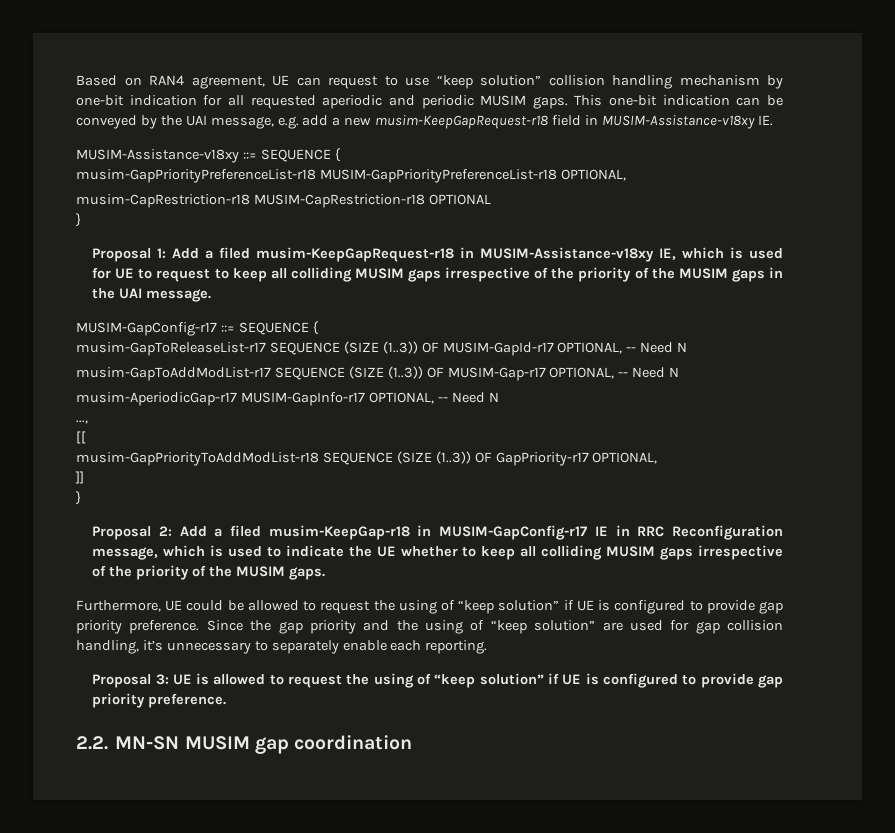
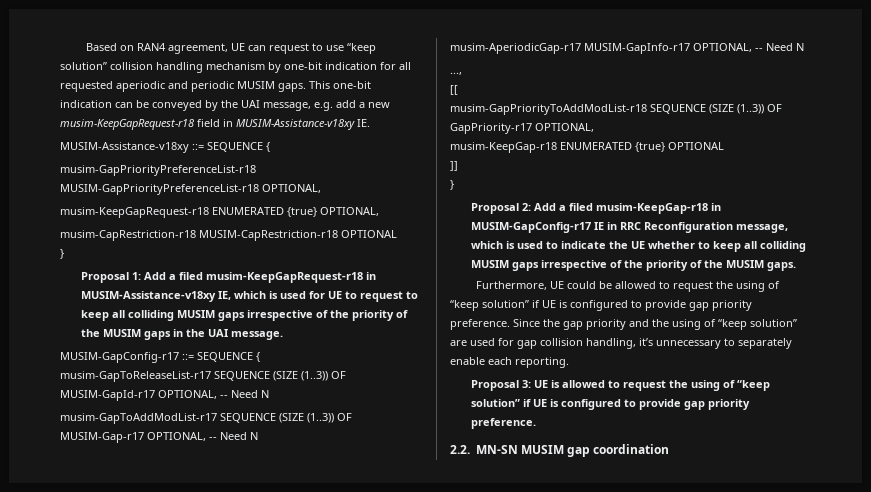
+ musim-KeepGapRequest-r18 ENUMERATED {true} OPTIONAL,
+ musim-KeepGap-r18 ENUMERATED {true} OPTIONAL

